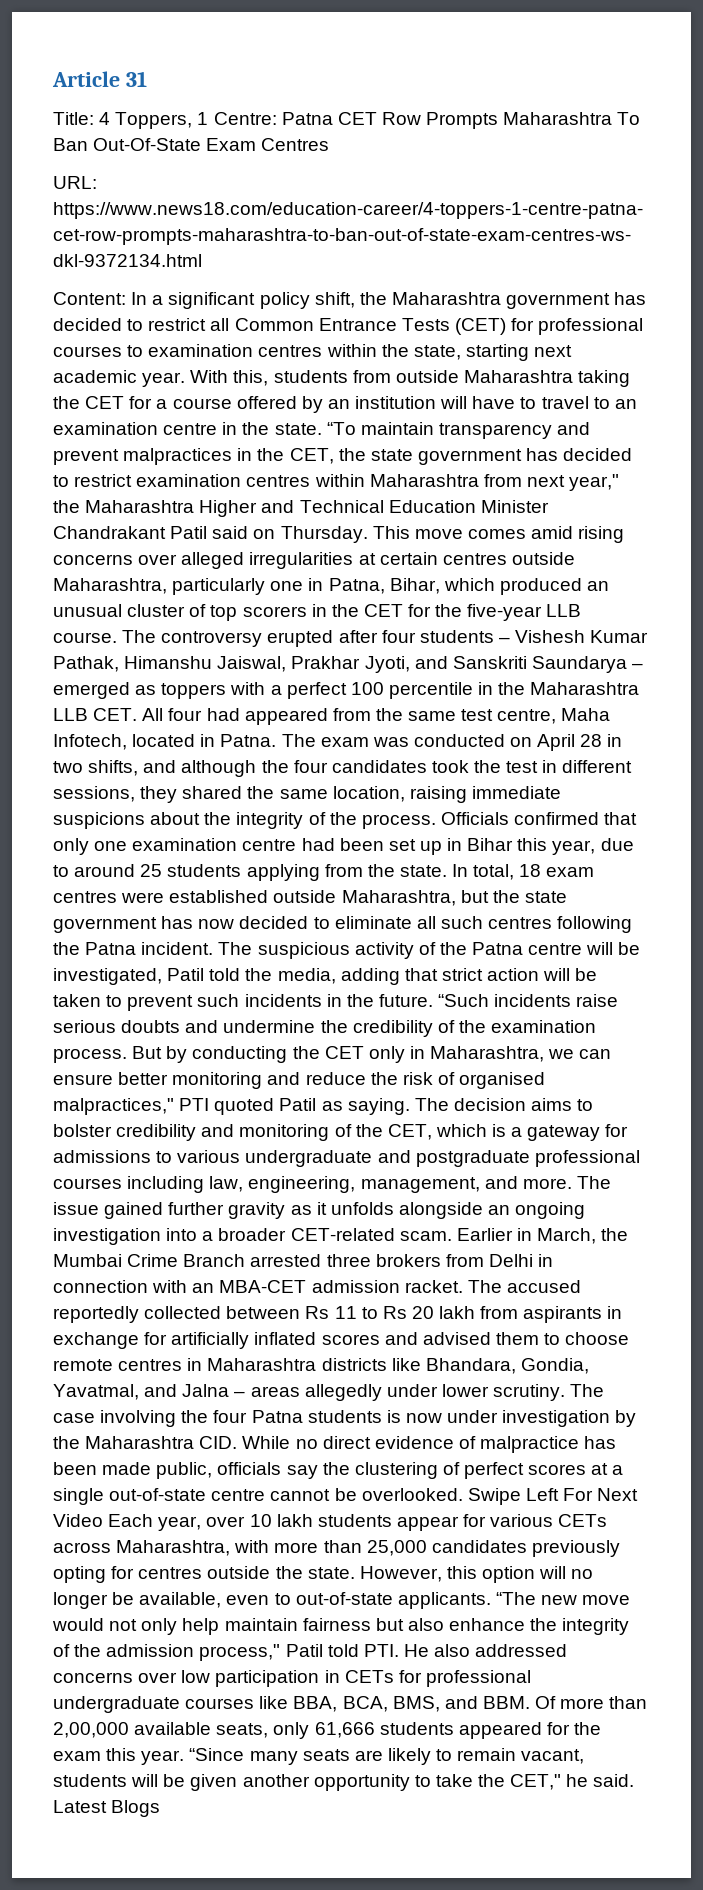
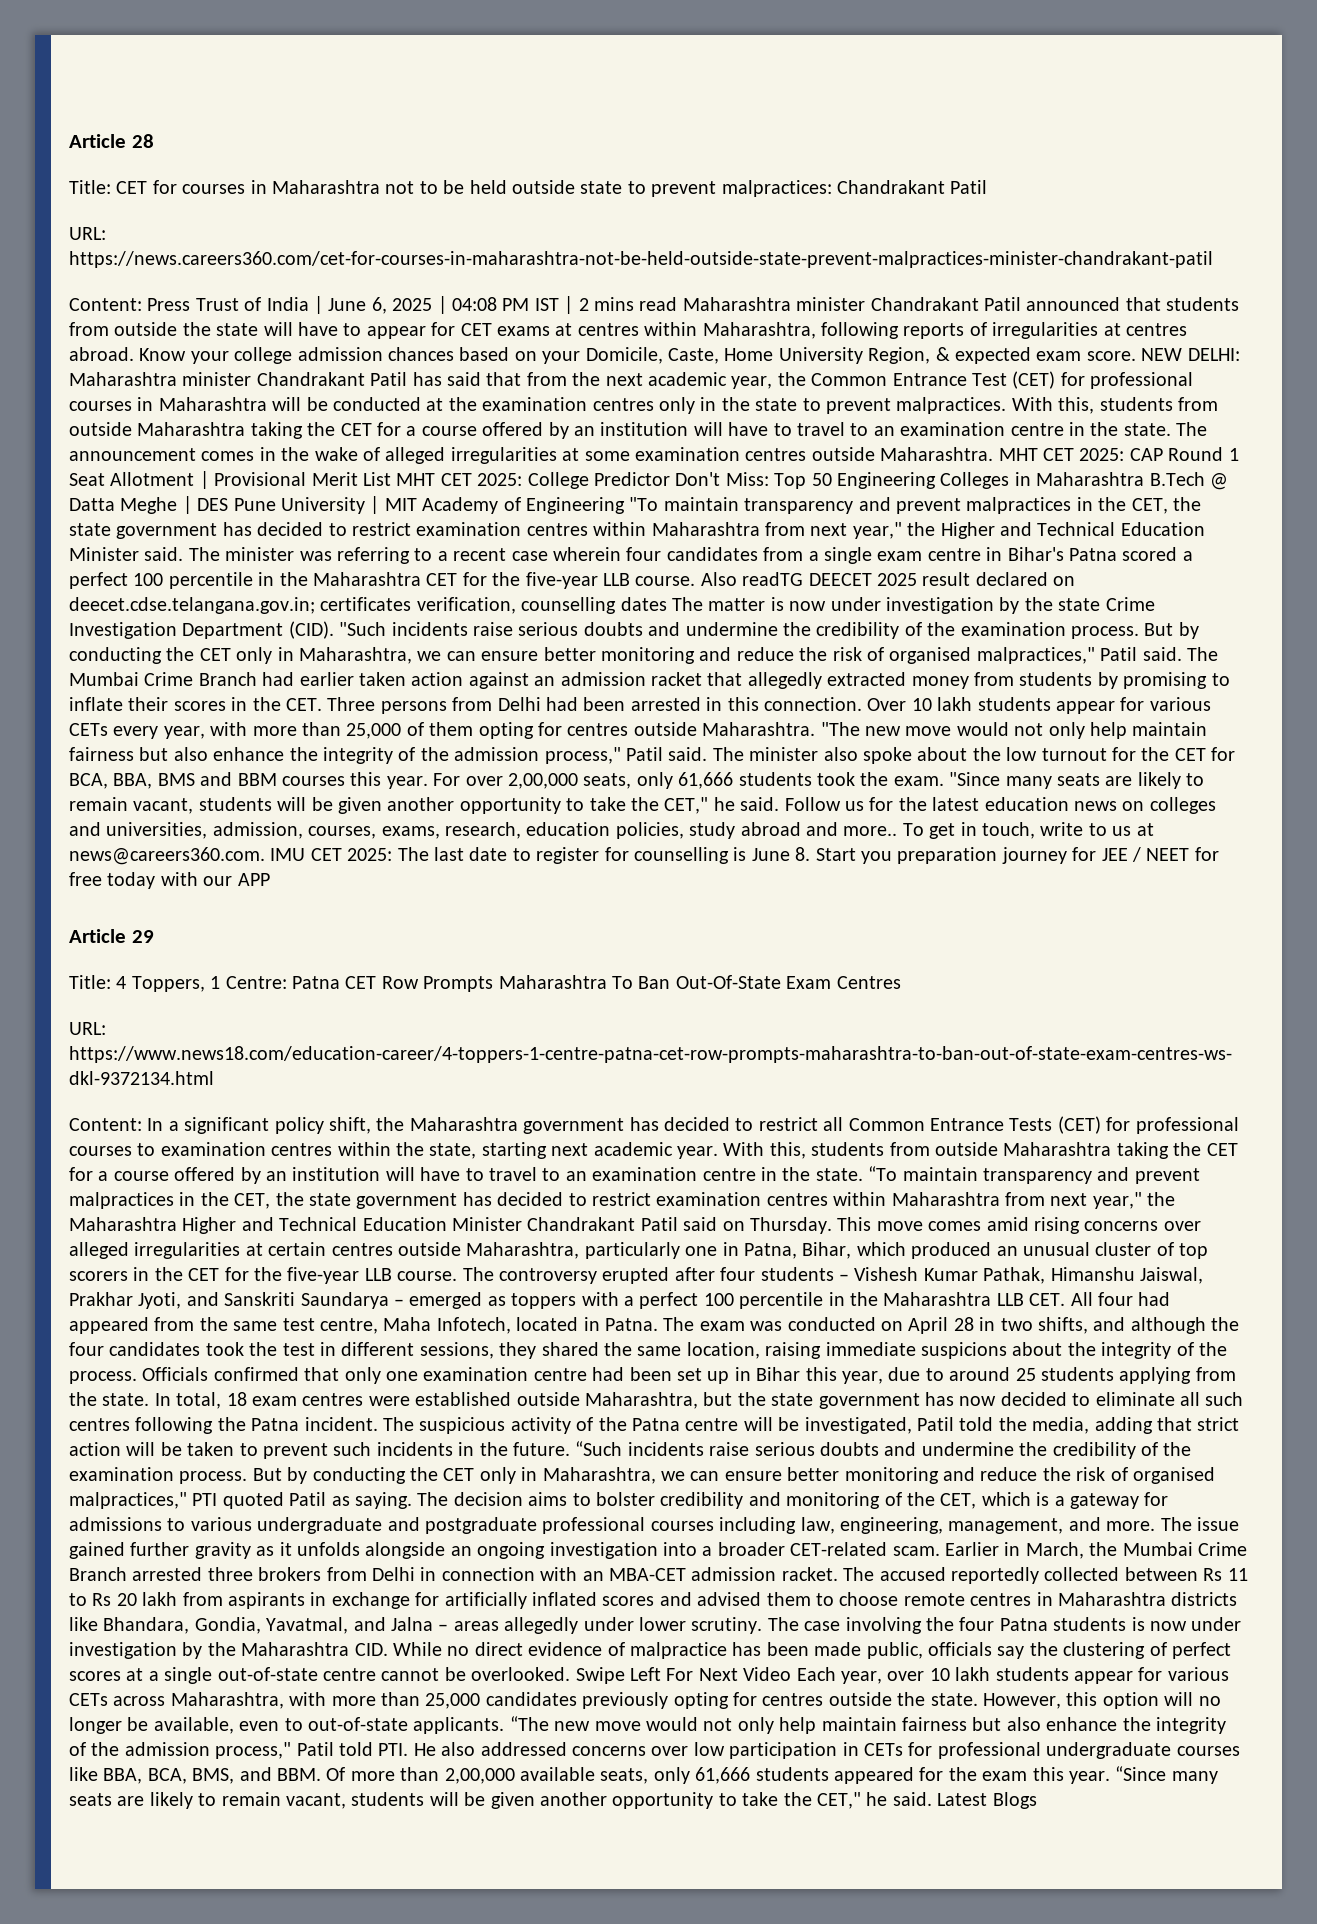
- Article 31
+ Article 28
+ Title: CET for courses in Maharashtra not to be held outside state to prevent malpractices: Chandrakant Patil
+ URL: https://news.careers360.com/cet-for-courses-in-maharashtra-not-be-held-outside-state-prevent-malpractices-minister-chandrakant-patil
+ Content: Press Trust of India | June 6, 2025 | 04:08 PM IST | 2 mins read Maharashtra minister Chandrakant Patil announced that students from outside the state will have to appear for CET exams at centres within Maharashtra, following reports of irregularities at centres abroad. Know your college admission chances based on your Domicile, Caste, Home University Region, & expected exam score. NEW DELHI: Maharashtra minister Chandrakant Patil has said that from the next academic year, the Common Entrance Test (CET) for professional courses in Maharashtra will be conducted at the examination centres only in the state to prevent malpractices. With this, students from outside Maharashtra taking the CET for a course offered by an institution will have to travel to an examination centre in the state. The announcement comes in the wake of alleged irregularities at some examination centres outside Maharashtra. MHT CET 2025: CAP Round 1 Seat Allotment | Provisional Merit List MHT CET 2025: College Predictor Don't Miss: Top 50 Engineering Colleges in Maharashtra B.Tech @ Datta Meghe | DES Pune University | MIT Academy of Engineering "To maintain transparency and prevent malpractices in the CET, the state government has decided to restrict examination centres within Maharashtra from next year," the Higher and Technical Education Minister said. The minister was referring to a recent case wherein four candidates from a single exam centre in Bihar's Patna scored a perfect 100 percentile in the Maharashtra CET for the five-year LLB course. Also readTG DEECET 2025 result declared on deecet.cdse.telangana.gov.in; certificates verification, counselling dates The matter is now under investigation by the state Crime Investigation Department (CID). "Such incidents raise serious doubts and undermine the credibility of the examination process. But by conducting the CET only in Maharashtra, we can ensure better monitoring and reduce the risk of organised malpractices," Patil said. The Mumbai Crime Branch had earlier taken action against an admission racket that allegedly extracted money from students by promising to inflate their scores in the CET. Three persons from Delhi had been arrested in this connection. Over 10 lakh students appear for various CETs every year, with more than 25,000 of them opting for centres outside Maharashtra. "The new move would not only help maintain fairness but also enhance the integrity of the admission process," Patil said. The minister also spoke about the low turnout for the CET for BCA, BBA, BMS and BBM courses this year. For over 2,00,000 seats, only 61,666 students took the exam. "Since many seats are likely to remain vacant, students will be given another opportunity to take the CET," he said. Follow us for the latest education news on colleges and universities, admission, courses, exams, research, education policies, study abroad and more.. To get in touch, write to us at news@careers360.com. IMU CET 2025: The last date to register for counselling is June 8. Start you preparation journey for JEE / NEET for free today with our APP
+ Article 29

